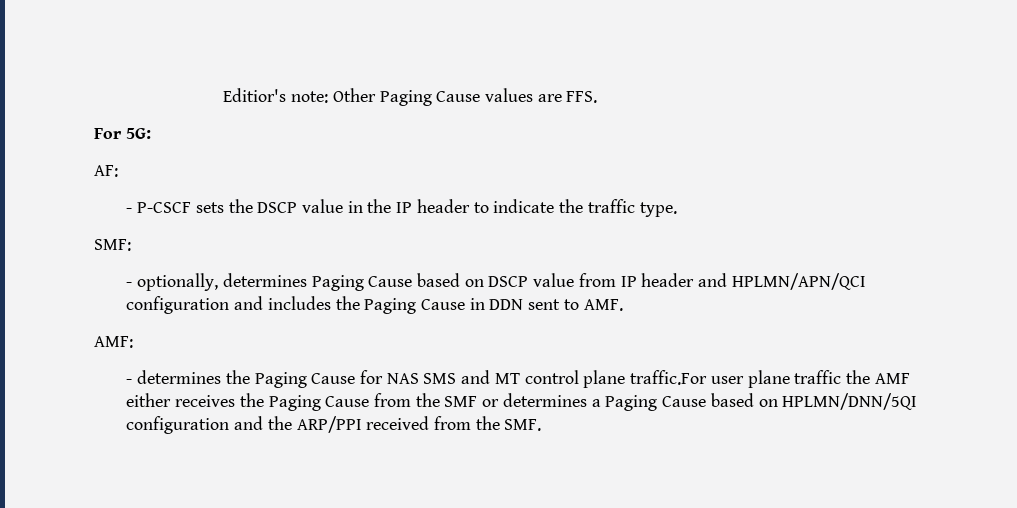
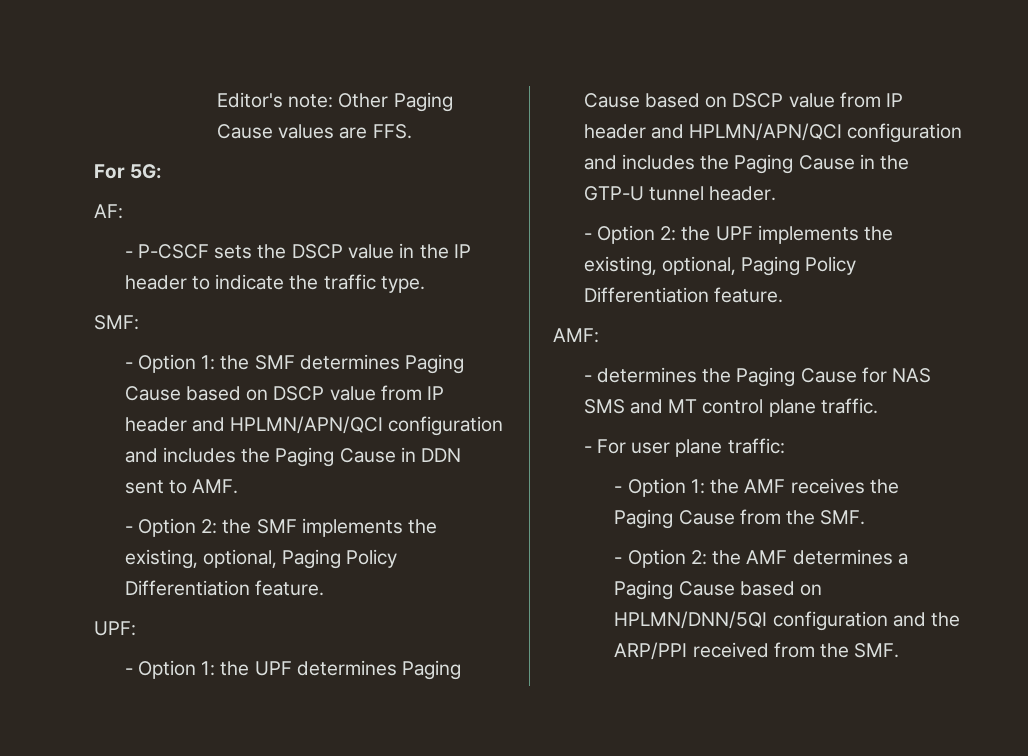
- Editior's note: Other Paging Cause values are FFS.
+ Editor's note: Other Paging Cause values are FFS.
- - optionally, determines Paging Cause based on DSCP value from IP header and HPLMN/APN/QCI configuration and includes the Paging Cause in DDN sent to AMF.
+ - Option 1: the SMF determines Paging Cause based on DSCP value from IP header and HPLMN/APN/QCI configuration and includes the Paging Cause in DDN sent to AMF.
+ - Option 2: the SMF implements the existing, optional, Paging Policy Differentiation feature.
+ UPF:
+ - Option 1: the UPF determines Paging Cause based on DSCP value from IP header and HPLMN/APN/QCI configuration and includes the Paging Cause in the GTP-U tunnel header.
+ - Option 2: the UPF implements the existing, optional, Paging Policy Differentiation feature.
- - determines the Paging Cause for NAS SMS and MT control plane traffic.For user plane traffic the AMF either receives the Paging Cause from the SMF or determines a Paging Cause based on HPLMN/DNN/5QI configuration and the ARP/PPI received from the SMF.
+ - determines the Paging Cause for NAS SMS and MT control plane traffic.
+ - For user plane traffic:
+ - Option 1: the AMF receives the Paging Cause from the SMF.
+ - Option 2: the AMF determines a Paging Cause based on HPLMN/DNN/5QI configuration and the ARP/PPI received from the SMF.

